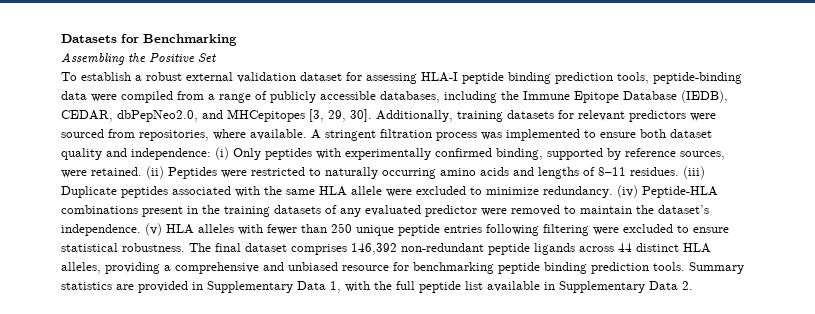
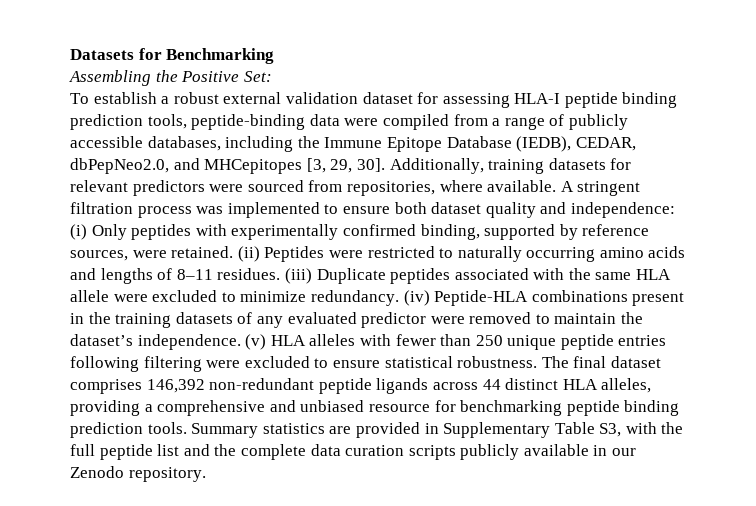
- Assembling the Positive Set
+ Assembling the Positive Set:
- Summary statistics are provided in Supplementary Data 1, with the full peptide list available in Supplementary Data 2.
+ Summary statistics are provided in Supplementary Table S3, with the full peptide list and the complete data curation scripts publicly available in our Zenodo repository.

